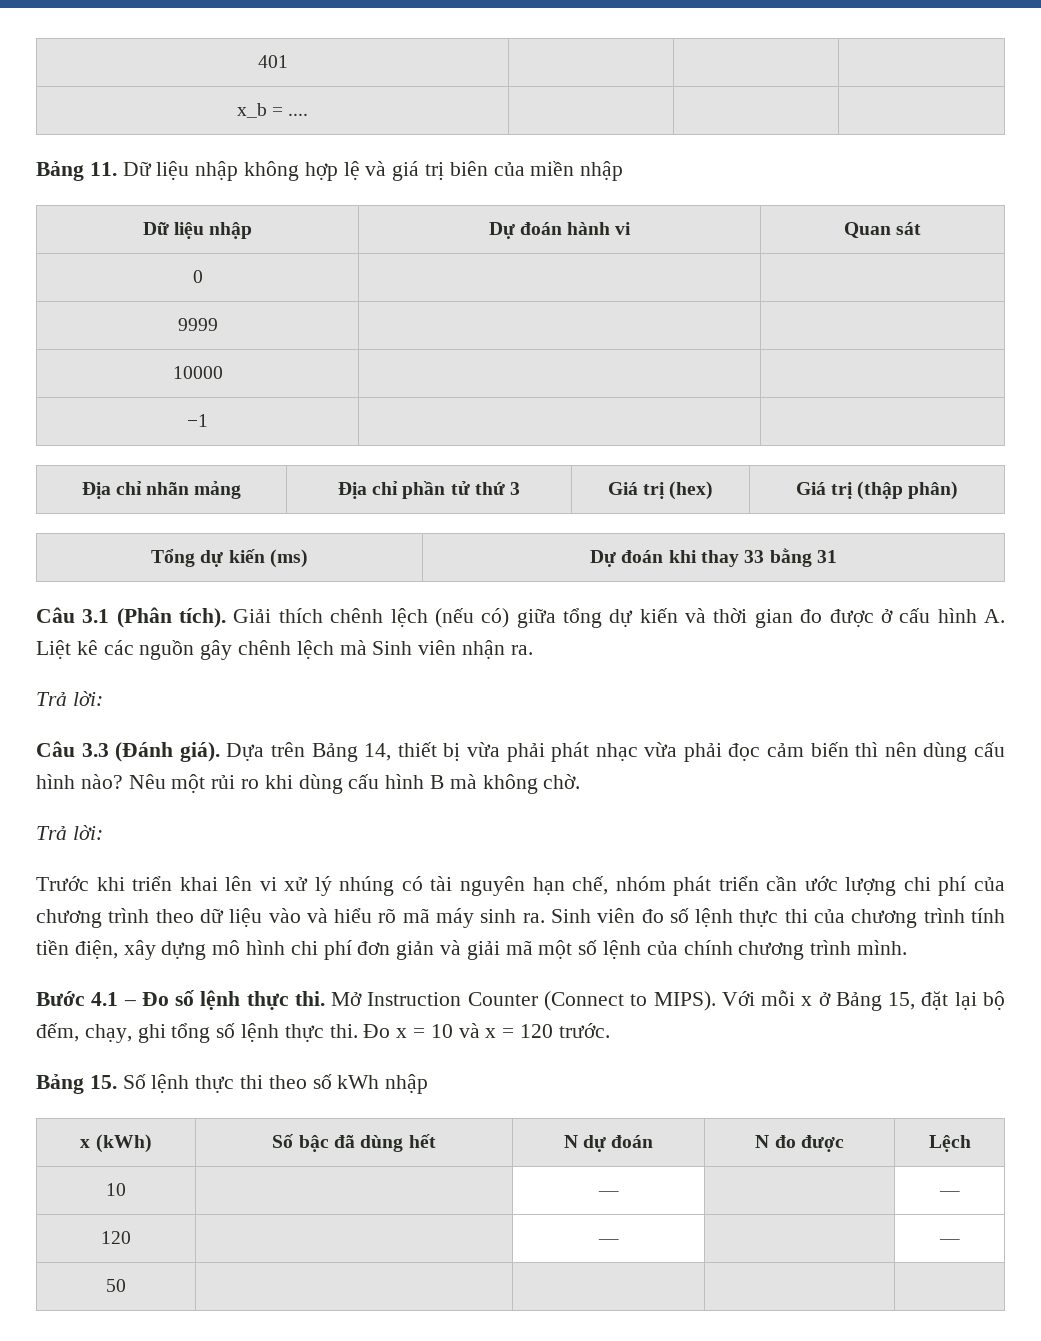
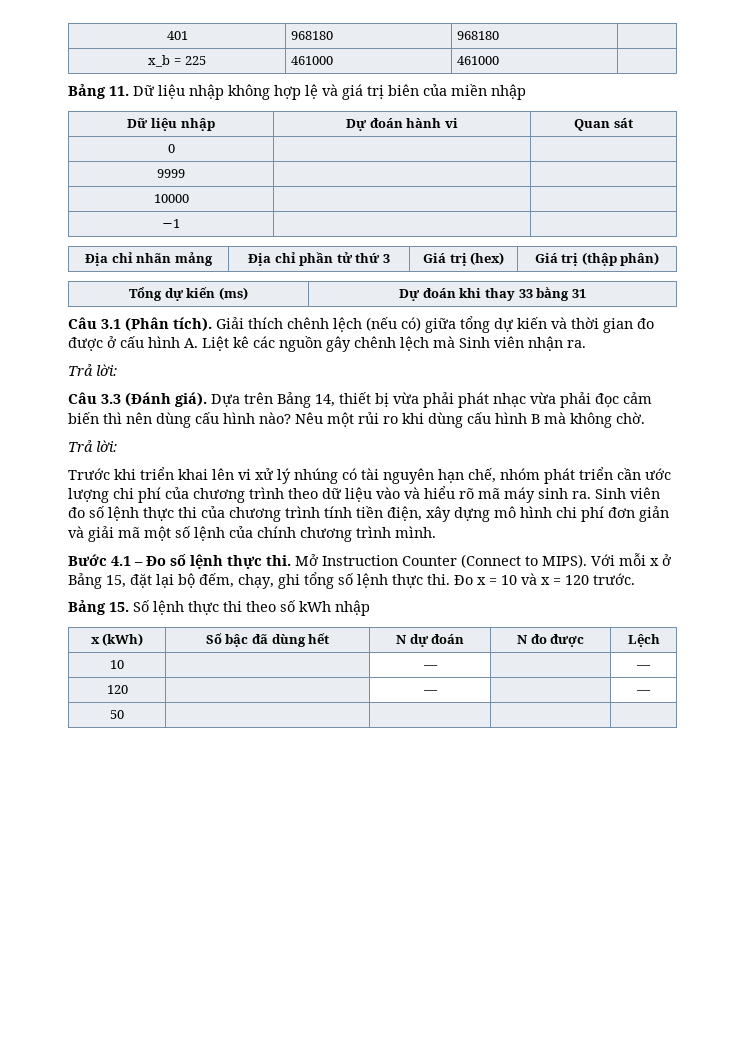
- 401 | | |
+ 401 | 968180 | 968180 |
- x_b = .... | | |
+ x_b = 225 | 461000 | 461000 |

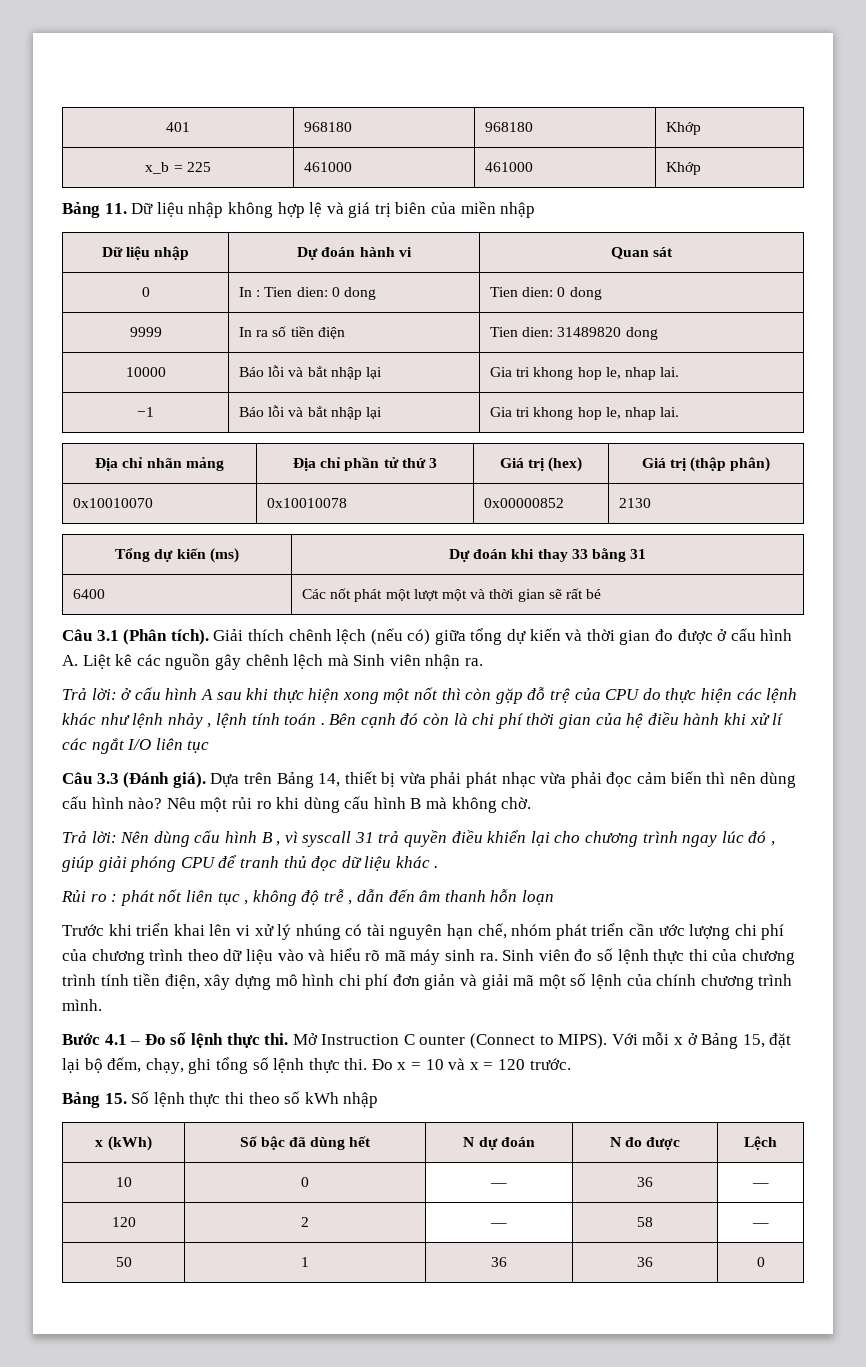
- 401 | 968180 | 968180 |
+ 401 | 968180 | 968180 | Khớp
- x_b = 225 | 461000 | 461000 |
+ x_b = 225 | 461000 | 461000 | Khớp
- 0 | |
- 9999 | |
- 10000 | |
- −1 | |
+ 0 | In : Tien dien: 0 dong | Tien dien: 0 dong
+ 9999 | In ra số tiền điện | Tien dien: 31489820 dong
+ 10000 | Báo lỗi và bắt nhập lại | Gia tri khong hop le, nhap lai.
+ −1 | Báo lỗi và bắt nhập lại | Gia tri khong hop le, nhap lai.
+ 0x10010070 | 0x10010078 | 0x00000852 | 2130
+ 6400 | Các nốt phát một lượt một và thời gian sẽ rất bé
  Giải thích chênh lệch (nếu có) giữa tổng dự kiến và thời gian đo được ở cấu hình A. Liệt kê các nguồn gây chênh lệch mà Sinh viên nhận ra.
- Trả lời:
+ Trả lời: ở cấu hình A sau khi thực hiện xong một nốt thì còn gặp đỗ trệ của CPU do thực hiện các lệnh khác như lệnh nhảy , lệnh tính toán . Bên cạnh đó còn là chi phí thời gian của hệ điều hành khi xử lí các ngắt I/O liên tục
  Nêu một rủi ro khi dùng cấu hình B mà không chờ.
- Trả lời:
+ Trả lời: Nên dùng cấu hình B , vì syscall 31 trả quyền điều khiển lại cho chương trình ngay lúc đó , giúp giải phóng CPU để tranh thủ đọc dữ liệu khác .
+ Rủi ro : phát nốt liên tục , không độ trễ , dẫn đến âm thanh hỗn loạn
- Mở Instruction Counter (Connect to MIPS).
+ Mở Instruction C ounter (Connect to MIPS).
- 10 | | — | | —
+ 10 | 0 | — | 36 | —
- 120 | | — | | —
+ 120 | 2 | — | 58 | —
- 50 | | | |
+ 50 | 1 | 36 | 36 | 0

